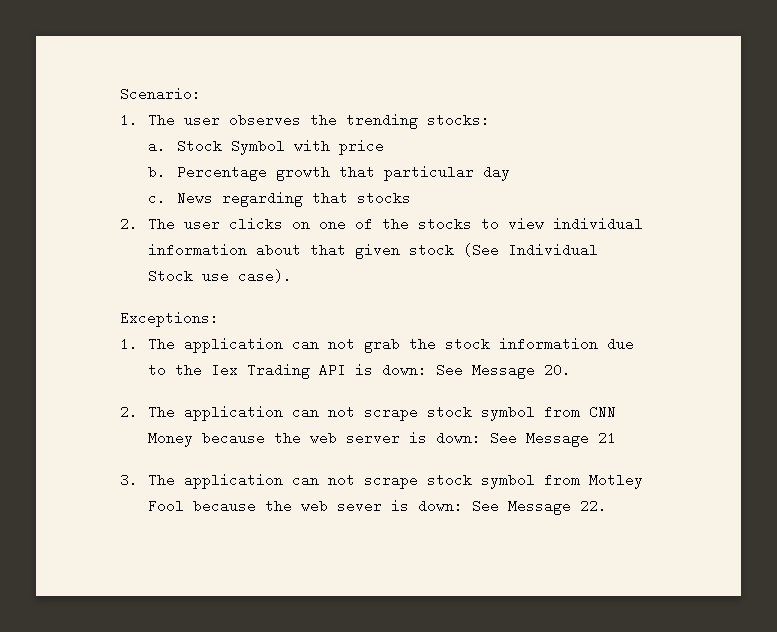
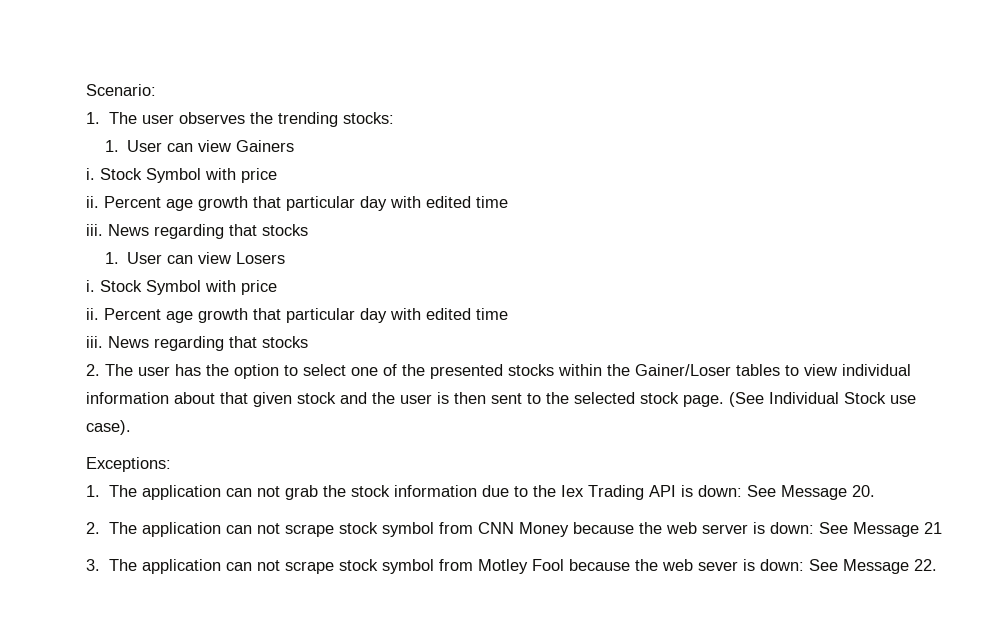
- a. Stock Symbol with price
- b. Percentage growth that particular day
- c. News regarding that stocks
- 2. The user clicks on one of the stocks to view individual information about that given stock (See Individual Stock use case).
+ 1. User can view Gainers
+ i. Stock Symbol with price
+ ii. Percent age growth that particular day with edited time
+ iii. News regarding that stocks
+ 1. User can view Losers
+ i. Stock Symbol with price
+ ii. Percent age growth that particular day with edited time
+ iii. News regarding that stocks
+ 2. The user has the option to select one of the presented stocks within the Gainer/Loser tables to view individual information about that given stock and the user is then sent to the selected stock page. (See Individual Stock use case).

